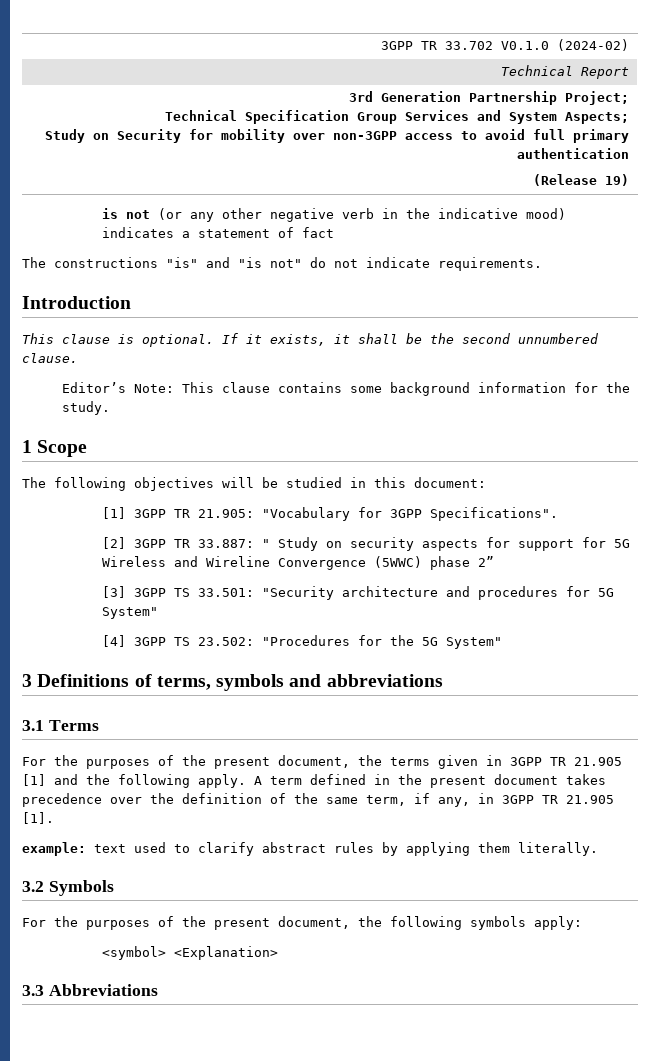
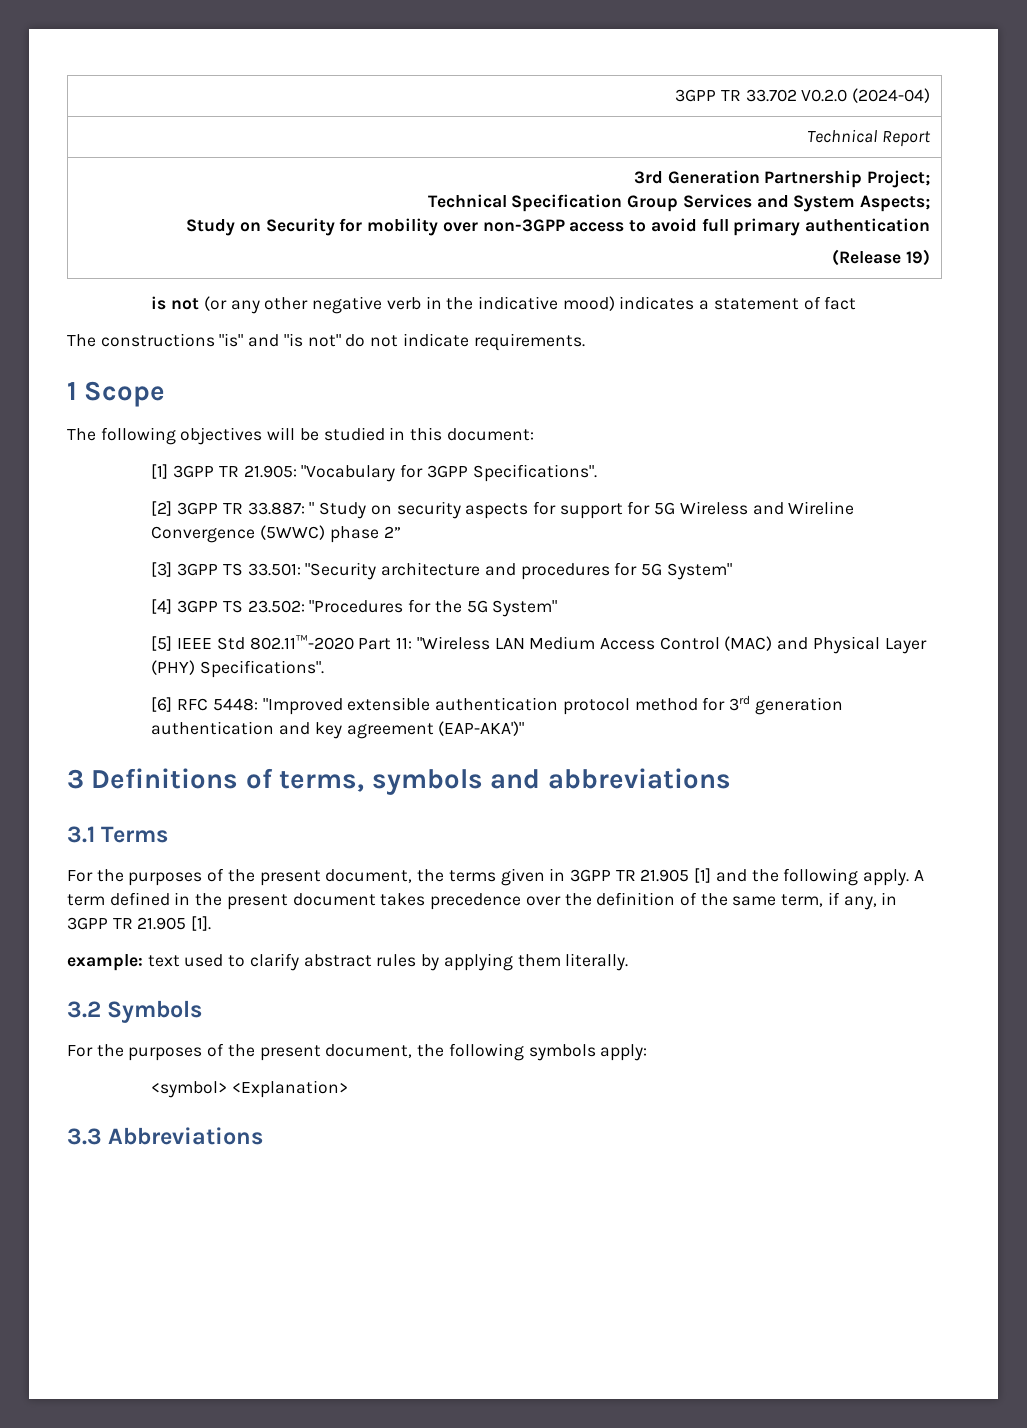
- 3GPP TR 33.702 V0.1.0 (2024-02)
+ 3GPP TR 33.702 V0.2.0 (2024-04)
- Introduction
- This clause is optional. If it exists, it shall be the second unnumbered clause.
- Editor’s Note: This clause contains some background information for the study.
+ [5] IEEE Std 802.11™-2020 Part 11: "Wireless LAN Medium Access Control (MAC) and Physical Layer (PHY) Specifications".
+ [6] RFC 5448: "Improved extensible authentication protocol method for 3rd generation authentication and key agreement (EAP-AKA')"

